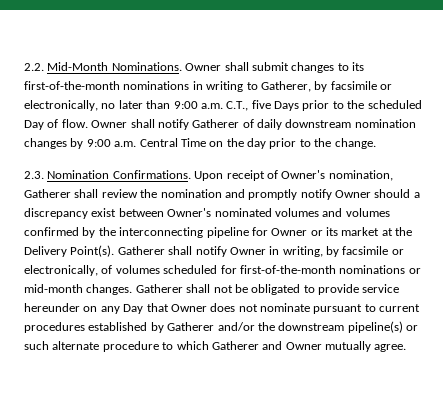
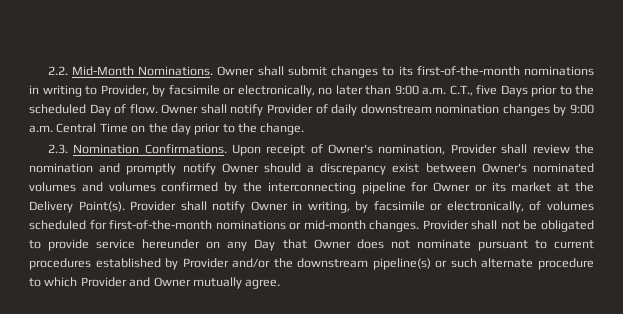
- Owner shall submit changes to its first-of-the-month nominations in writing to Gatherer, by facsimile or electronically, no later than 9:00 a.m. C.T., five Days prior to the scheduled Day of flow.
+ Owner shall submit changes to its first-of-the-month nominations in writing to Provider, by facsimile or electronically, no later than 9:00 a.m. C.T., five Days prior to the scheduled Day of flow.
- Owner shall notify Gatherer of daily downstream nomination changes by 9:00 a.m. Central Time on the day prior to the change.
+ Owner shall notify Provider of daily downstream nomination changes by 9:00 a.m. Central Time on the day prior to the change.
- Upon receipt of Owner's nomination, Gatherer shall review the nomination and promptly notify Owner should a discrepancy exist between Owner's nominated volumes and volumes confirmed by the interconnecting pipeline for Owner or its market at the Delivery Point(s).
+ Upon receipt of Owner's nomination, Provider shall review the nomination and promptly notify Owner should a discrepancy exist between Owner's nominated volumes and volumes confirmed by the interconnecting pipeline for Owner or its market at the Delivery Point(s).
- Gatherer shall notify Owner in writing, by facsimile or electronically, of volumes scheduled for first-of-the-month nominations or mid-month changes.
+ Provider shall notify Owner in writing, by facsimile or electronically, of volumes scheduled for first-of-the-month nominations or mid-month changes.
- Gatherer shall not be obligated to provide service hereunder on any Day that Owner does not nominate pursuant to current procedures established by Gatherer and/or the downstream pipeline(s) or such alternate procedure to which Gatherer and Owner mutually agree.
+ Provider shall not be obligated to provide service hereunder on any Day that Owner does not nominate pursuant to current procedures established by Provider and/or the downstream pipeline(s) or such alternate procedure to which Provider and Owner mutually agree.

